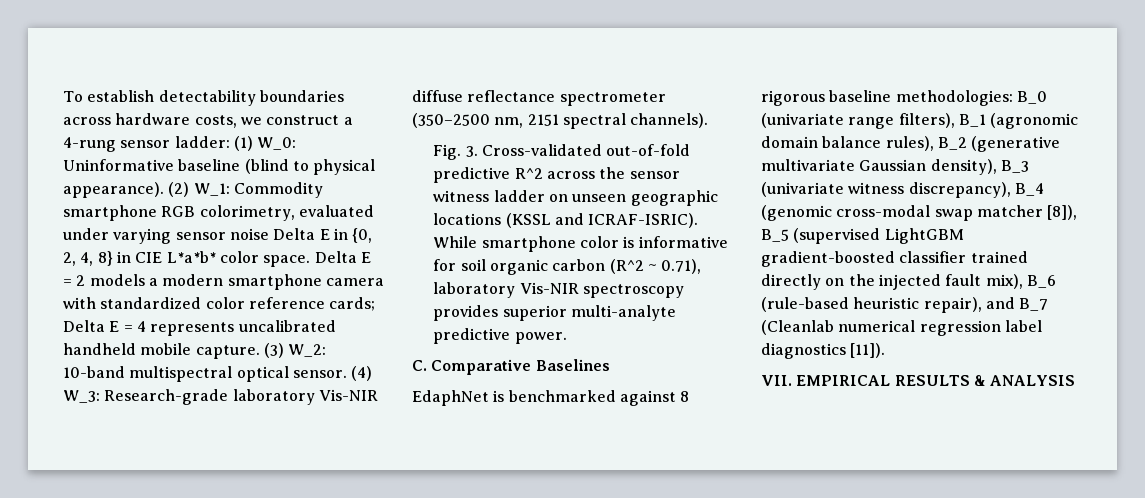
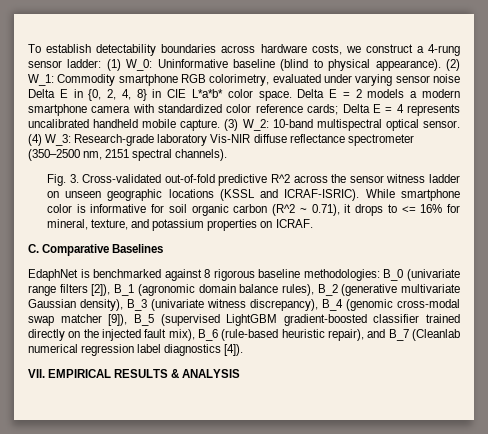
- While smartphone color is informative for soil organic carbon (R^2 ~ 0.71), laboratory Vis-NIR spectroscopy provides superior multi-analyte predictive power.
+ While smartphone color is informative for soil organic carbon (R^2 ~ 0.71), it drops to <= 16% for mineral, texture, and potassium properties on ICRAF.
- EdaphNet is benchmarked against 8 rigorous baseline methodologies: B_0 (univariate range filters), B_1 (agronomic domain balance rules), B_2 (generative multivariate Gaussian density), B_3 (univariate witness discrepancy), B_4 (genomic cross-modal swap matcher [8]), B_5 (supervised LightGBM gradient-boosted classifier trained directly on the injected fault mix), B_6 (rule-based heuristic repair), and B_7 (Cleanlab numerical regression label diagnostics [11]).
+ EdaphNet is benchmarked against 8 rigorous baseline methodologies: B_0 (univariate range filters [2]), B_1 (agronomic domain balance rules), B_2 (generative multivariate Gaussian density), B_3 (univariate witness discrepancy), B_4 (genomic cross-modal swap matcher [9]), B_5 (supervised LightGBM gradient-boosted classifier trained directly on the injected fault mix), B_6 (rule-based heuristic repair), and B_7 (Cleanlab numerical regression label diagnostics [4]).

